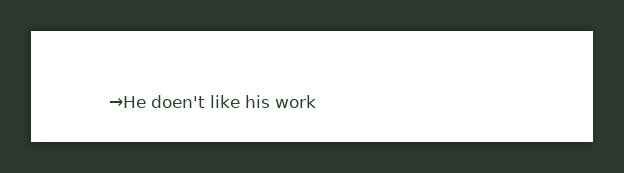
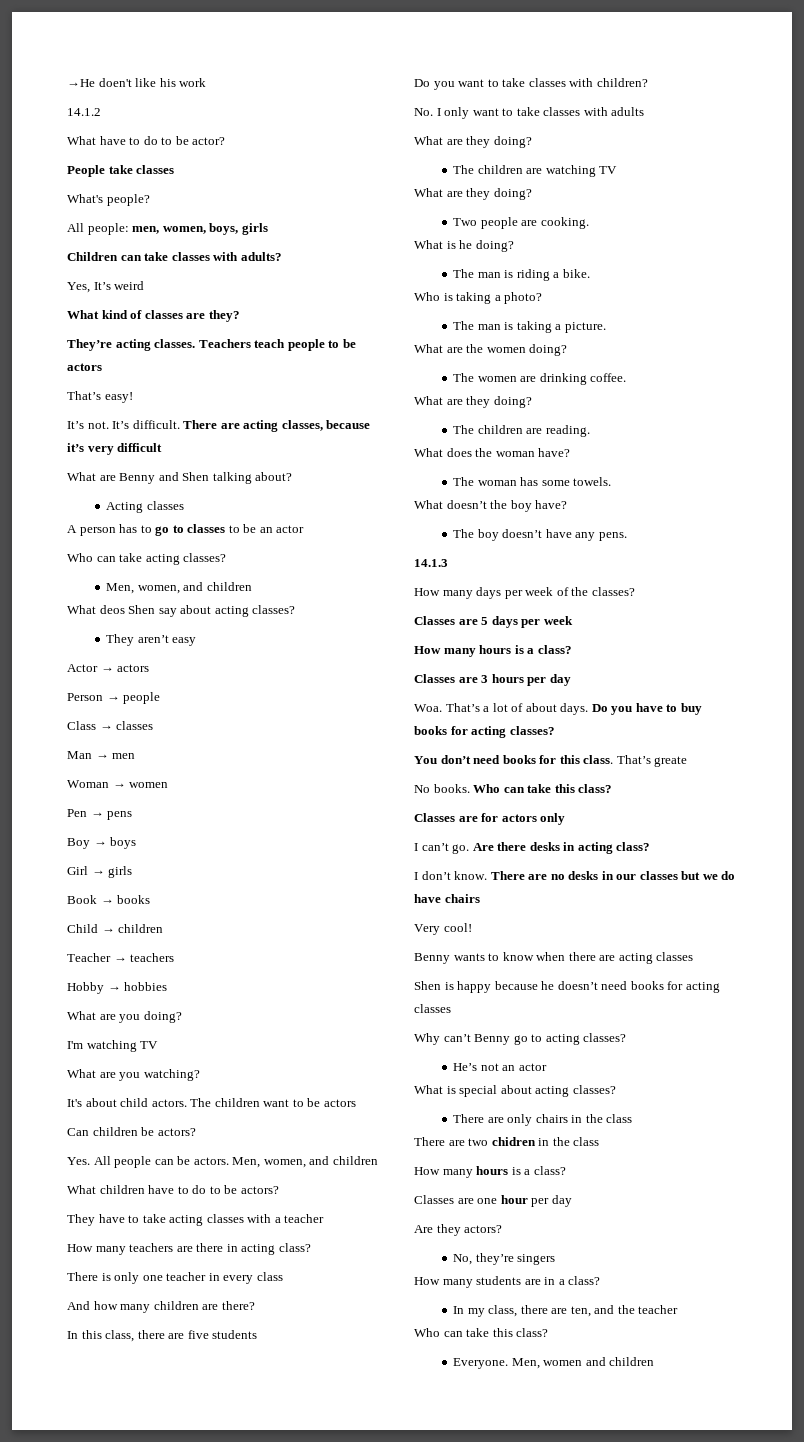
+ 14.1.2
+ What have to do to be actor?
+ People take classes
+ What's people?
+ All people: men, women, boys, girls
+ Children can take classes with adults?
+ Yes, It’s weird
+ What kind of classes are they?
+ They’re acting classes. Teachers teach people to be actors
+ That’s easy!
+ It’s not. It’s difficult. There are acting classes, because it’s very difficult
+ What are Benny and Shen talking about?
+ Acting classes
+ A person has to go to classes to be an actor
+ Who can take acting classes?
+ Men, women, and children
+ What deos Shen say about acting classes?
+ They aren’t easy
+ Actor → actors
+ Person → people
+ Class → classes
+ Man → men
+ Woman → women
+ Pen → pens
+ Boy → boys
+ Girl → girls
+ Book → books
+ Child → children
+ Teacher → teachers
+ Hobby → hobbies
+ What are you doing?
+ I'm watching TV
+ What are you watching?
+ It's about child actors. The children want to be actors
+ Can children be actors?
+ Yes. All people can be actors. Men, women, and children
+ What children have to do to be actors?
+ They have to take acting classes with a teacher
+ How many teachers are there in acting class?
+ There is only one teacher in every class
+ And how many children are there?
+ In this class, there are five students
+ Do you want to take classes with children?
+ No. I only want to take classes with adults
+ What are they doing?
+ The children are watching TV
+ What are they doing?
+ Two people are cooking.
+ What is he doing?
+ The man is riding a bike.
+ Who is taking a photo?
+ The man is taking a picture.
+ What are the women doing?
+ The women are drinking coffee.
+ What are they doing?
+ The children are reading.
+ What does the woman have?
+ The woman has some towels.
+ What doesn’t the boy have?
+ The boy doesn’t have any pens.
+ 14.1.3
+ How many days per week of the classes?
+ Classes are 5 days per week
+ How many hours is a class?
+ Classes are 3 hours per day
+ Woa. That’s a lot of about days. Do you have to buy books for acting classes?
+ You don’t need books for this class. That’s greate
+ No books. Who can take this class?
+ Classes are for actors only
+ I can’t go. Are there desks in acting class?
+ I don’t know. There are no desks in our classes but we do have chairs
+ Very cool!
+ Benny wants to know when there are acting classes
+ Shen is happy because he doesn’t need books for acting classes
+ Why can’t Benny go to acting classes?
+ He’s not an actor
+ What is special about acting classes?
+ There are only chairs in the class
+ There are two chidren in the class
+ How many hours is a class?
+ Classes are one hour per day
+ Are they actors?
+ No, they’re singers
+ How many students are in a class?
+ In my class, there are ten, and the teacher
+ Who can take this class?
+ Everyone. Men, women and children

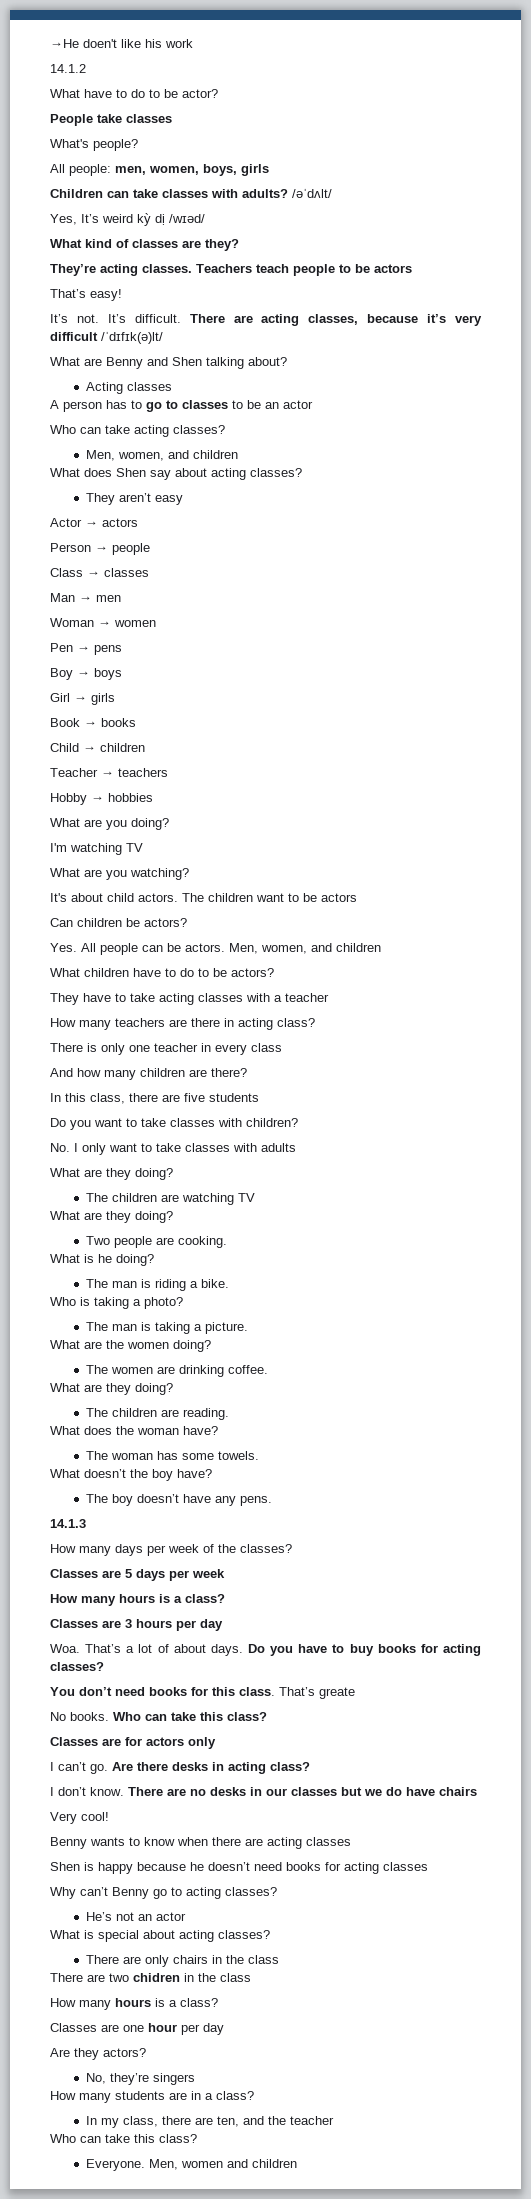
+ /əˈdʌlt/
- Yes, It’s weird
+ Yes, It’s weird kỳ dị /wɪəd/
- There are acting classes, because it’s very difficult
+ There are acting classes, because it’s very difficult /ˈdɪfɪk(ə)lt/
- What deos Shen say about acting classes?
+ What does Shen say about acting classes?

